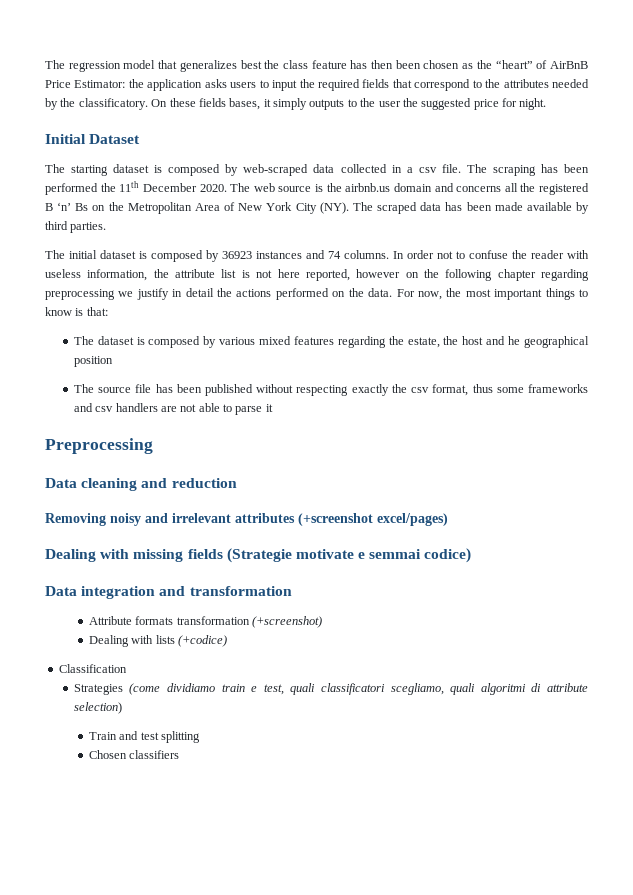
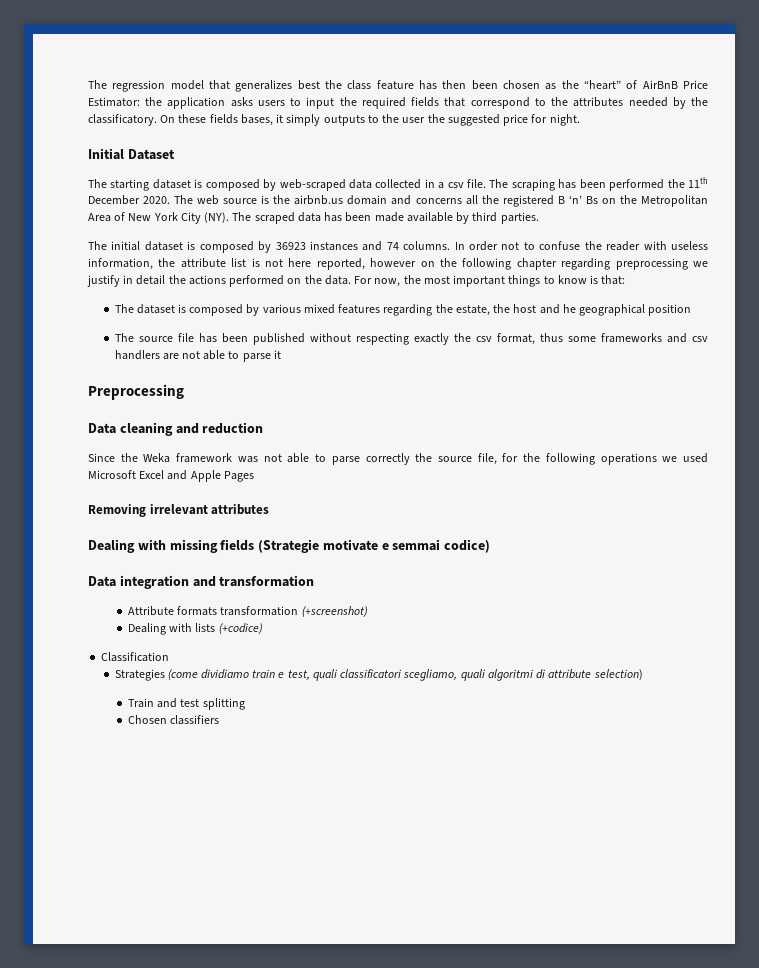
+ Since the Weka framework was not able to parse correctly the source file, for the following operations we used Microsoft Excel and Apple Pages
- Removing noisy and irrelevant attributes (+screenshot excel/pages)
+ Removing irrelevant attributes

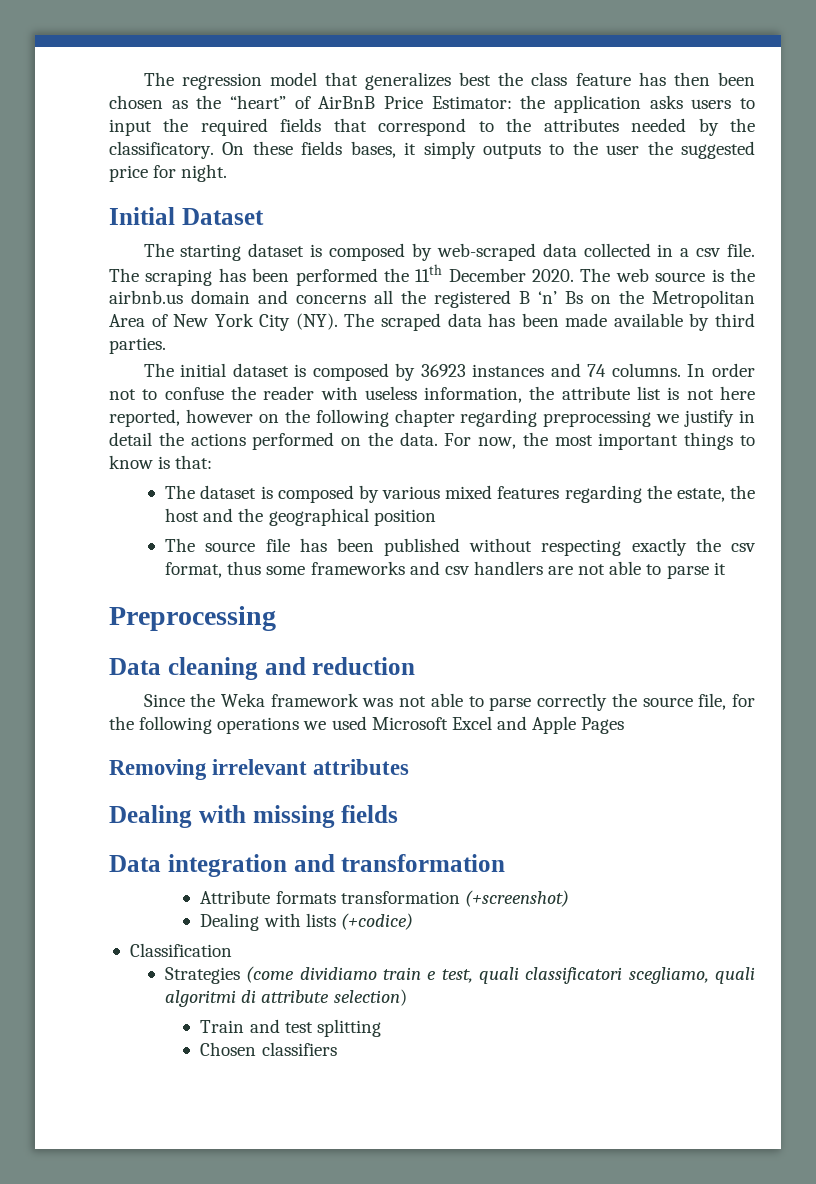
- The dataset is composed by various mixed features regarding the estate, the host and he geographical position
+ The dataset is composed by various mixed features regarding the estate, the host and the geographical position
- Dealing with missing fields (Strategie motivate e semmai codice)
+ Dealing with missing fields

